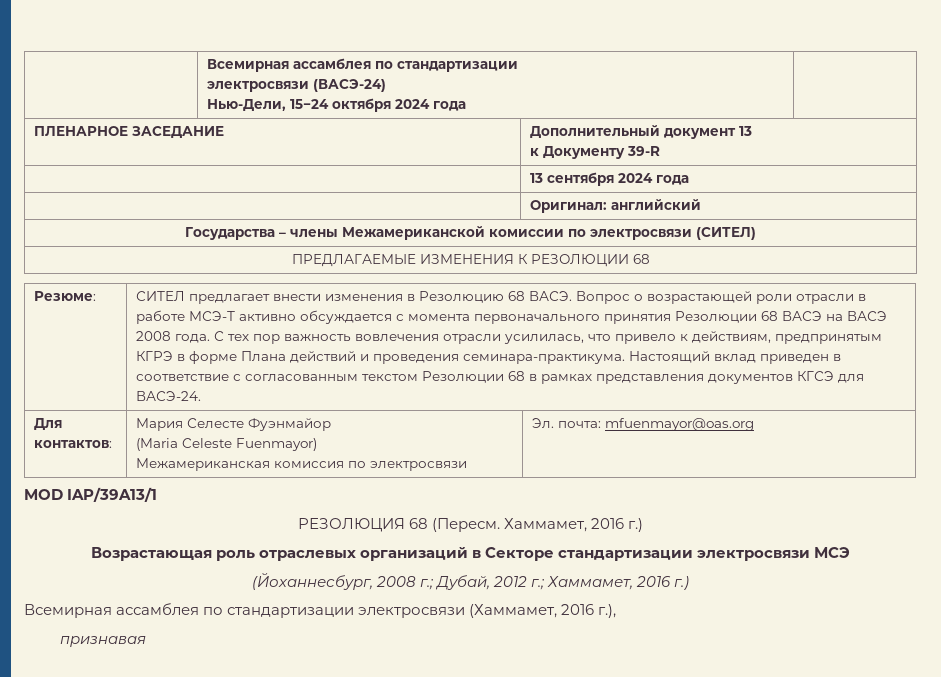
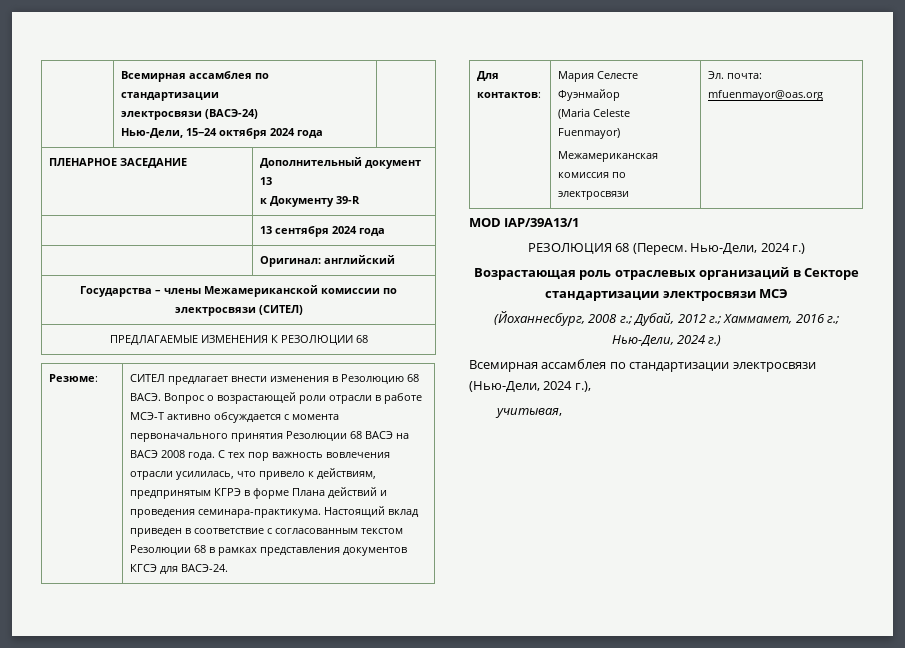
- РЕЗОЛЮЦИЯ 68 (Пересм. Хаммамет, 2016 г.)
+ РЕЗОЛЮЦИЯ 68 (Пересм. Нью-Дели, 2024 г.)
- (Йоханнесбург, 2008 г.; Дубай, 2012 г.; Хаммамет, 2016 г.)
+ (Йоханнесбург, 2008 г.; Дубай, 2012 г.; Хаммамет, 2016 г.; Нью-Дели, 2024 г.)
- Всемирная ассамблея по стандартизации электросвязи (Хаммамет, 2016 г.),
+ Всемирная ассамблея по стандартизации электросвязи (Нью-Дели, 2024 г.),
- признавая
+ учитывая,

